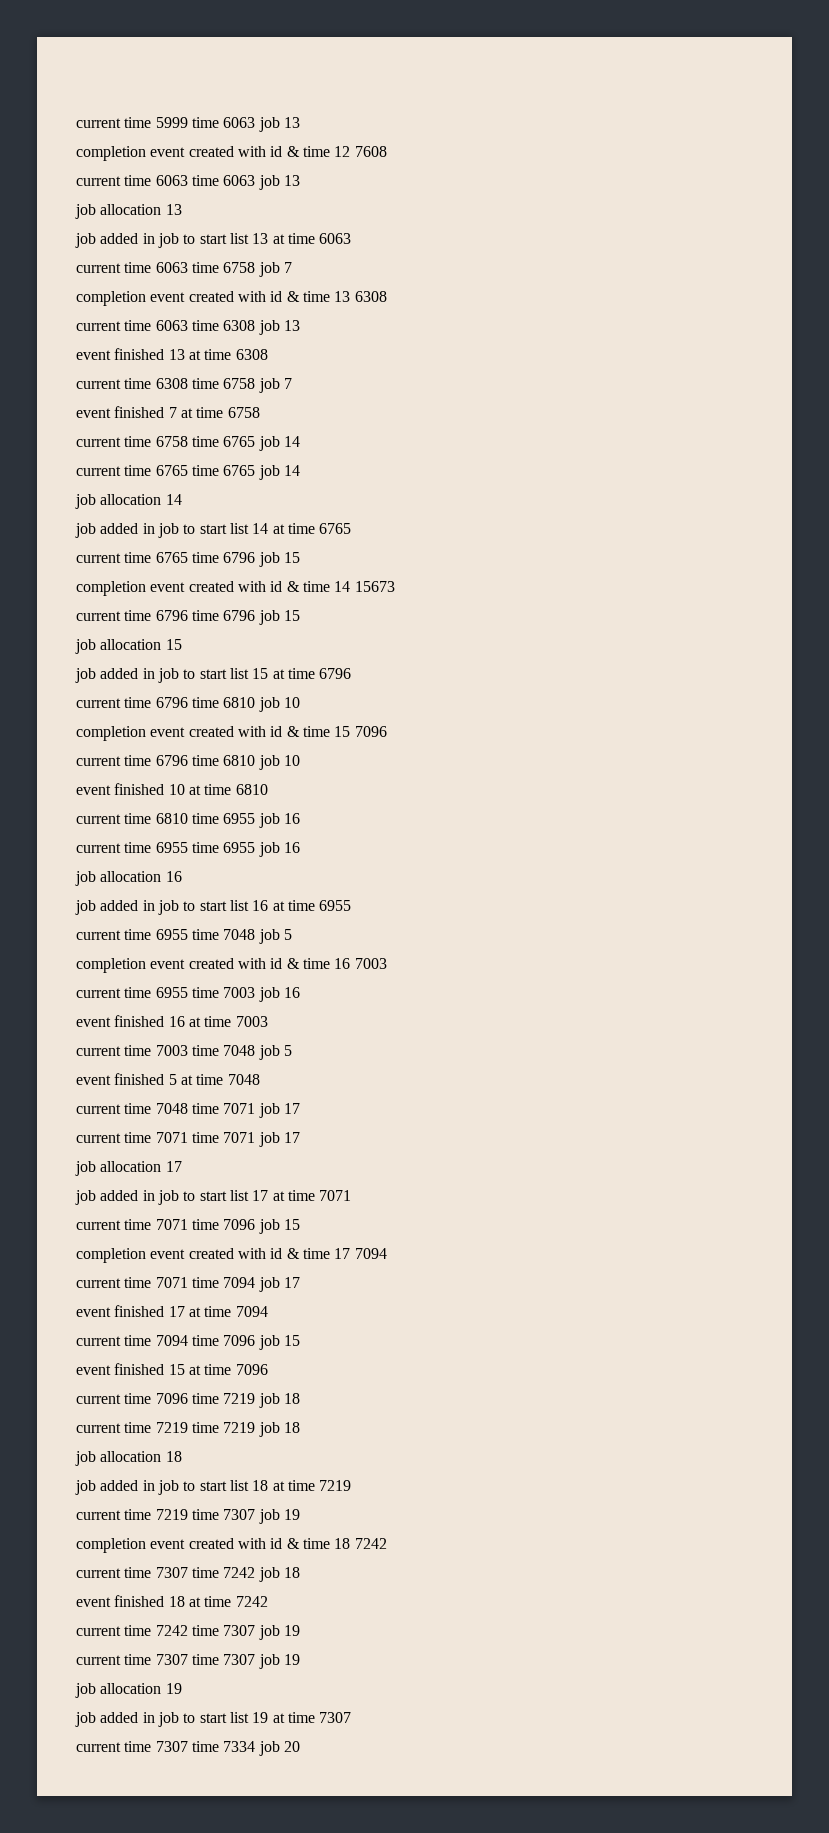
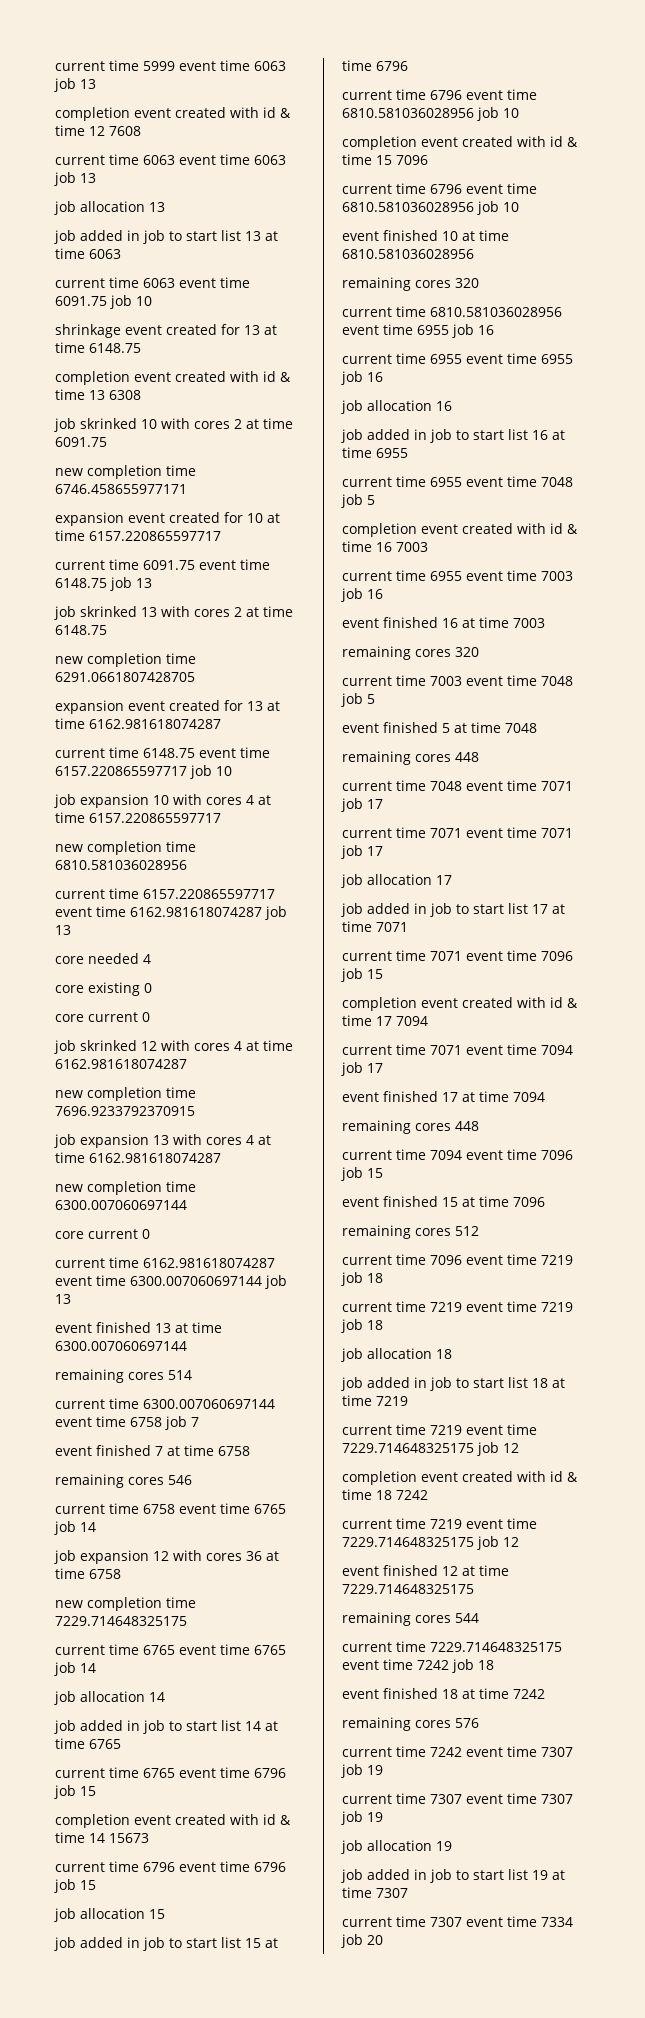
- current time 5999 time 6063 job 13
+ current time 5999 event time 6063 job 13
- current time 6063 time 6063 job 13
+ current time 6063 event time 6063 job 13
- current time 6063 time 6758 job 7
+ current time 6063 event time 6091.75 job 10
+ shrinkage event created for 13 at time 6148.75
- current time 6063 time 6308 job 13
+ job skrinked 10 with cores 2 at time 6091.75
+ new completion time 6746.458655977171
+ expansion event created for 10 at time 6157.220865597717
+ current time 6091.75 event time 6148.75 job 13
+ job skrinked 13 with cores 2 at time 6148.75
+ new completion time 6291.0661807428705
+ expansion event created for 13 at time 6162.981618074287
+ current time 6148.75 event time 6157.220865597717 job 10
+ job expansion 10 with cores 4 at time 6157.220865597717
+ new completion time 6810.581036028956
+ current time 6157.220865597717 event time 6162.981618074287 job 13
+ core needed 4
+ core existing 0
+ core current 0
+ job skrinked 12 with cores 4 at time 6162.981618074287
+ new completion time 7696.9233792370915
+ job expansion 13 with cores 4 at time 6162.981618074287
+ new completion time 6300.007060697144
+ core current 0
+ current time 6162.981618074287 event time 6300.007060697144 job 13
- event finished 13 at time 6308
- current time 6308 time 6758 job 7
+ event finished 13 at time 6300.007060697144
+ remaining cores 514
+ current time 6300.007060697144 event time 6758 job 7
+ remaining cores 546
- current time 6758 time 6765 job 14
- current time 6765 time 6765 job 14
+ current time 6758 event time 6765 job 14
+ job expansion 12 with cores 36 at time 6758
+ new completion time 7229.714648325175
+ current time 6765 event time 6765 job 14
- current time 6765 time 6796 job 15
+ current time 6765 event time 6796 job 15
- current time 6796 time 6796 job 15
+ current time 6796 event time 6796 job 15
  job added in job to start list 15 at time 6796
- current time 6796 time 6810 job 10
+ current time 6796 event time 6810.581036028956 job 10
  completion event created with id & time 15 7096
- current time 6796 time 6810 job 10
+ current time 6796 event time 6810.581036028956 job 10
- event finished 10 at time 6810
- current time 6810 time 6955 job 16
+ event finished 10 at time 6810.581036028956
+ remaining cores 320
+ current time 6810.581036028956 event time 6955 job 16
- current time 6955 time 6955 job 16
+ current time 6955 event time 6955 job 16
- current time 6955 time 7048 job 5
+ current time 6955 event time 7048 job 5
- current time 6955 time 7003 job 16
+ current time 6955 event time 7003 job 16
  event finished 16 at time 7003
+ remaining cores 320
- current time 7003 time 7048 job 5
+ current time 7003 event time 7048 job 5
  event finished 5 at time 7048
+ remaining cores 448
- current time 7048 time 7071 job 17
+ current time 7048 event time 7071 job 17
- current time 7071 time 7071 job 17
+ current time 7071 event time 7071 job 17
- current time 7071 time 7096 job 15
+ current time 7071 event time 7096 job 15
- current time 7071 time 7094 job 17
+ current time 7071 event time 7094 job 17
  event finished 17 at time 7094
+ remaining cores 448
- current time 7094 time 7096 job 15
+ current time 7094 event time 7096 job 15
+ remaining cores 512
- current time 7096 time 7219 job 18
+ current time 7096 event time 7219 job 18
- current time 7219 time 7219 job 18
+ current time 7219 event time 7219 job 18
  job added in job to start list 18 at time 7219
- current time 7219 time 7307 job 19
+ current time 7219 event time 7229.714648325175 job 12
  completion event created with id & time 18 7242
- current time 7307 time 7242 job 18
+ current time 7219 event time 7229.714648325175 job 12
+ event finished 12 at time 7229.714648325175
+ remaining cores 544
+ current time 7229.714648325175 event time 7242 job 18
+ remaining cores 576
- current time 7242 time 7307 job 19
+ current time 7242 event time 7307 job 19
- current time 7307 time 7307 job 19
+ current time 7307 event time 7307 job 19
- current time 7307 time 7334 job 20
+ current time 7307 event time 7334 job 20

